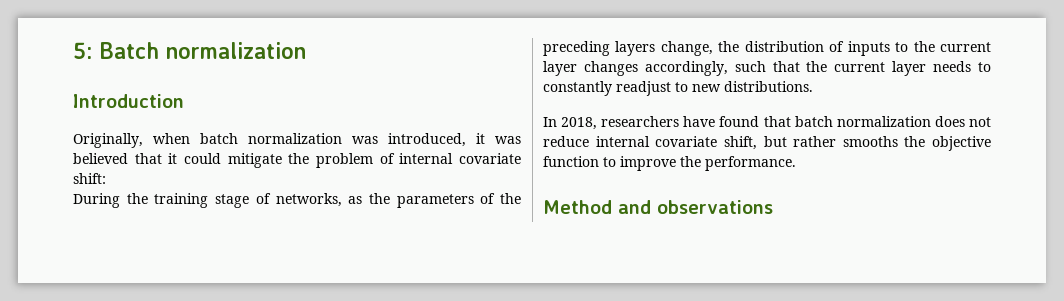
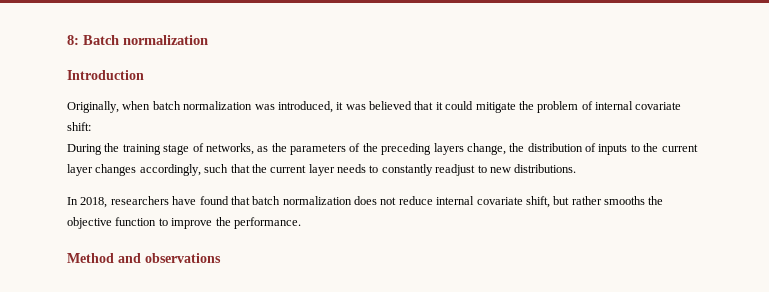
- 5: Batch normalization
+ 8: Batch normalization

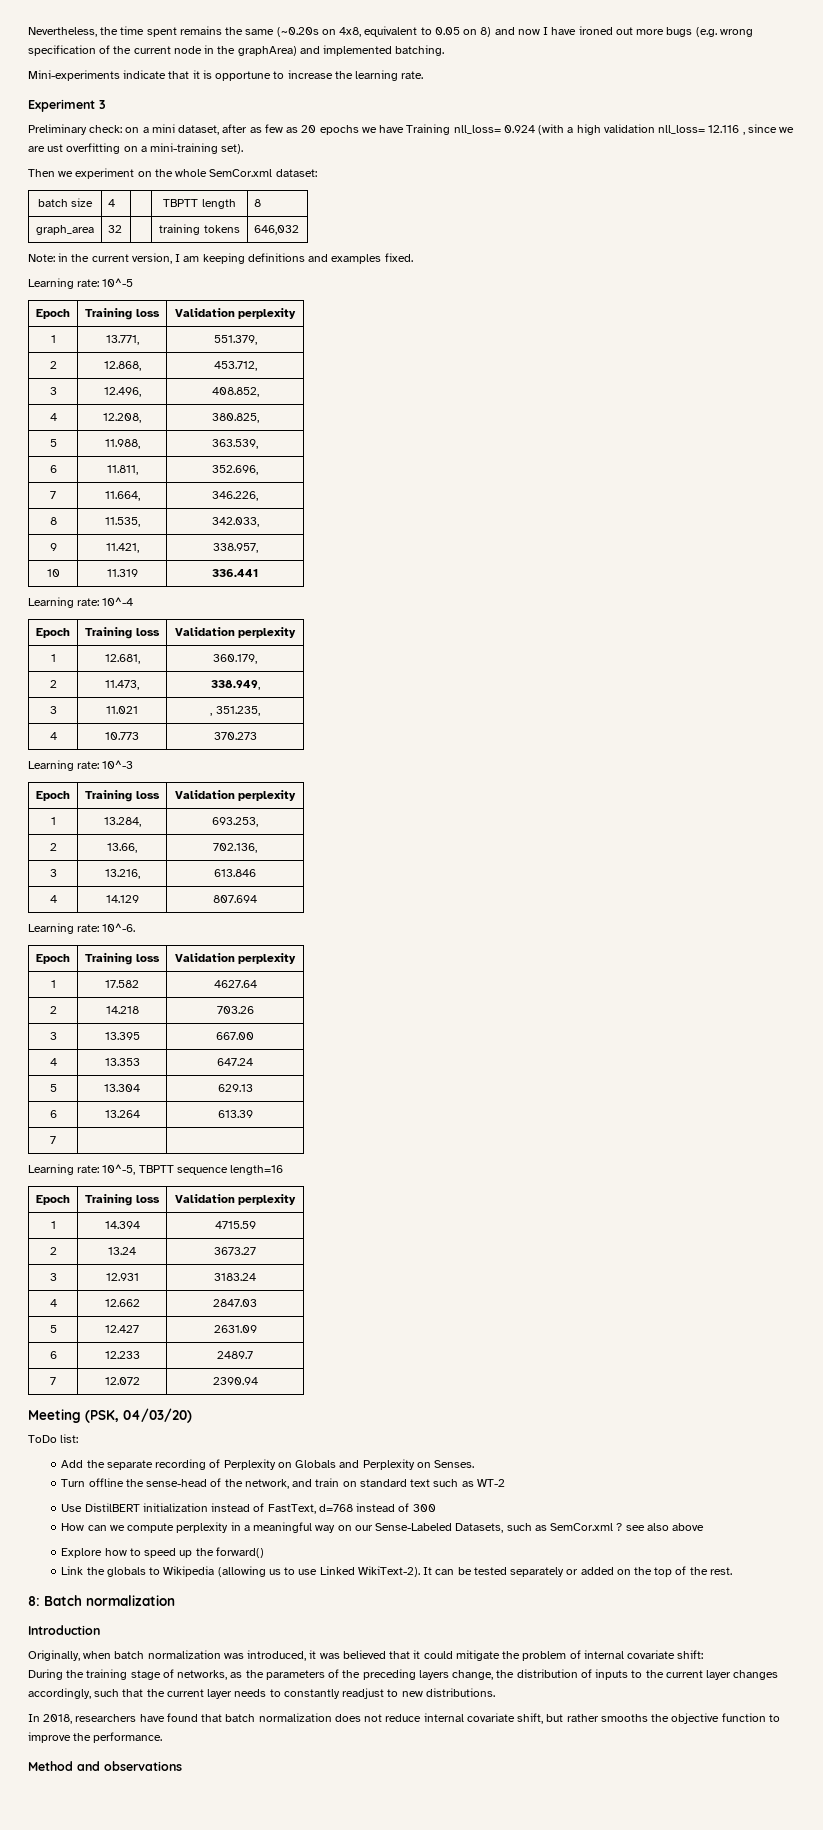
+ Nevertheless, the time spent remains the same (~0.20s on 4x8, equivalent to 0.05 on 8) and now I have ironed out more bugs (e.g. wrong specification of the current node in the graphArea) and implemented batching.
+ Mini-experiments indicate that it is opportune to increase the learning rate.
+ Experiment 3
+ Preliminary check: on a mini dataset, after as few as 20 epochs we have Training nll_loss= 0.924 (with a high validation nll_loss= 12.116 , since we are ust overfitting on a mini-training set).
+ Then we experiment on the whole SemCor.xml dataset:
+ batch size | 4 | | TBPTT length | 8
+ graph_area | 32 | | training tokens | 646,032
+ Note: in the current version, I am keeping definitions and examples fixed.
+ Learning rate: 10^-5
+ Epoch | Training loss | Validation perplexity
+ 1 | 13.771, | 551.379,
+ 2 | 12.868, | 453.712,
+ 3 | 12.496, | 408.852,
+ 4 | 12.208, | 380.825,
+ 5 | 11.988, | 363.539,
+ 6 | 11.811, | 352.696,
+ 7 | 11.664, | 346.226,
+ 8 | 11.535, | 342.033,
+ 9 | 11.421, | 338.957,
+ 10 | 11.319 | 336.441
+ Learning rate: 10^-4
+ Epoch | Training loss | Validation perplexity
+ 1 | 12.681, | 360.179,
+ 2 | 11.473, | 338.949,
+ 3 | 11.021 | , 351.235,
+ 4 | 10.773 | 370.273
+ Learning rate: 10^-3
+ Epoch | Training loss | Validation perplexity
+ 1 | 13.284, | 693.253,
+ 2 | 13.66, | 702.136,
+ 3 | 13.216, | 613.846
+ 4 | 14.129 | 807.694
+ Learning rate: 10^-6.
+ Epoch | Training loss | Validation perplexity
+ 1 | 17.582 | 4627.64
+ 2 | 14.218 | 703.26
+ 3 | 13.395 | 667.00
+ 4 | 13.353 | 647.24
+ 5 | 13.304 | 629.13
+ 6 | 13.264 | 613.39
+ 7 | |
+ Learning rate: 10^-5, TBPTT sequence length=16
+ Epoch | Training loss | Validation perplexity
+ 1 | 14.394 | 4715.59
+ 2 | 13.24 | 3673.27
+ 3 | 12.931 | 3183.24
+ 4 | 12.662 | 2847.03
+ 5 | 12.427 | 2631.09
+ 6 | 12.233 | 2489.7
+ 7 | 12.072 | 2390.94
+ Meeting (PSK, 04/03/20)
+ ToDo list:
+ Add the separate recording of Perplexity on Globals and Perplexity on Senses.
+ Turn offline the sense-head of the network, and train on standard text such as WT-2
+ Use DistilBERT initialization instead of FastText, d=768 instead of 300
+ How can we compute perplexity in a meaningful way on our Sense-Labeled Datasets, such as SemCor.xml ? see also above
+ Explore how to speed up the forward()
+ Link the globals to Wikipedia (allowing us to use Linked WikiText-2). It can be tested separately or added on the top of the rest.

